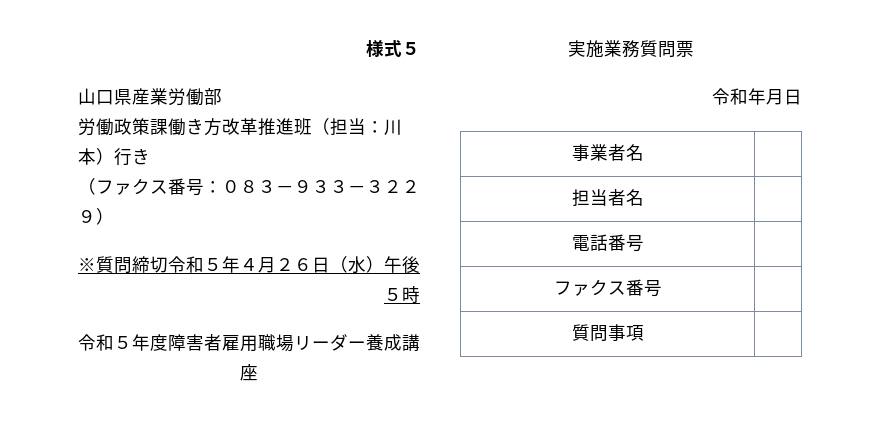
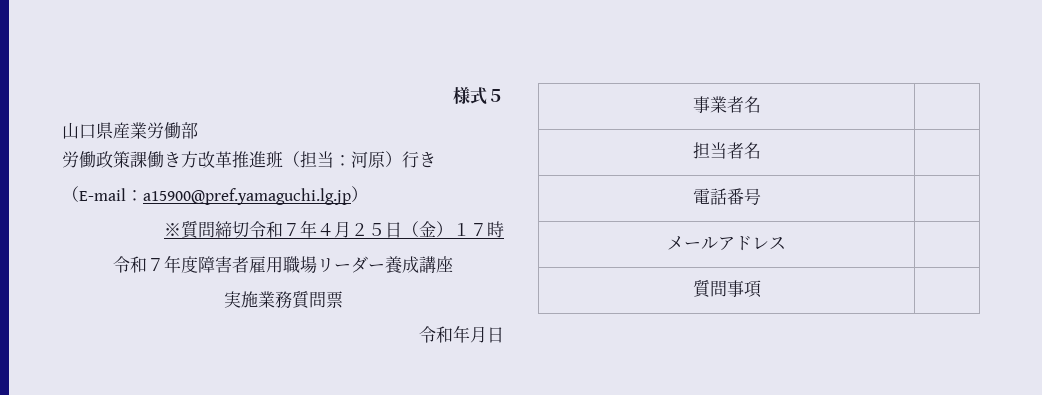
- 労働政策課働き方改革推進班（担当：川本）行き
+ 労働政策課働き方改革推進班（担当：河原）行き
- （ファクス番号：０８３－９３３－３２２９）
+ （E-mail：a15900@pref.yamaguchi.lg.jp）
- ※質問締切令和５年４月２６日（水）午後５時
+ ※質問締切令和７年４月２５日（金）１７時
- 令和５年度障害者雇用職場リーダー養成講座
+ 令和７年度障害者雇用職場リーダー養成講座
- ファクス番号 |
+ メールアドレス |

